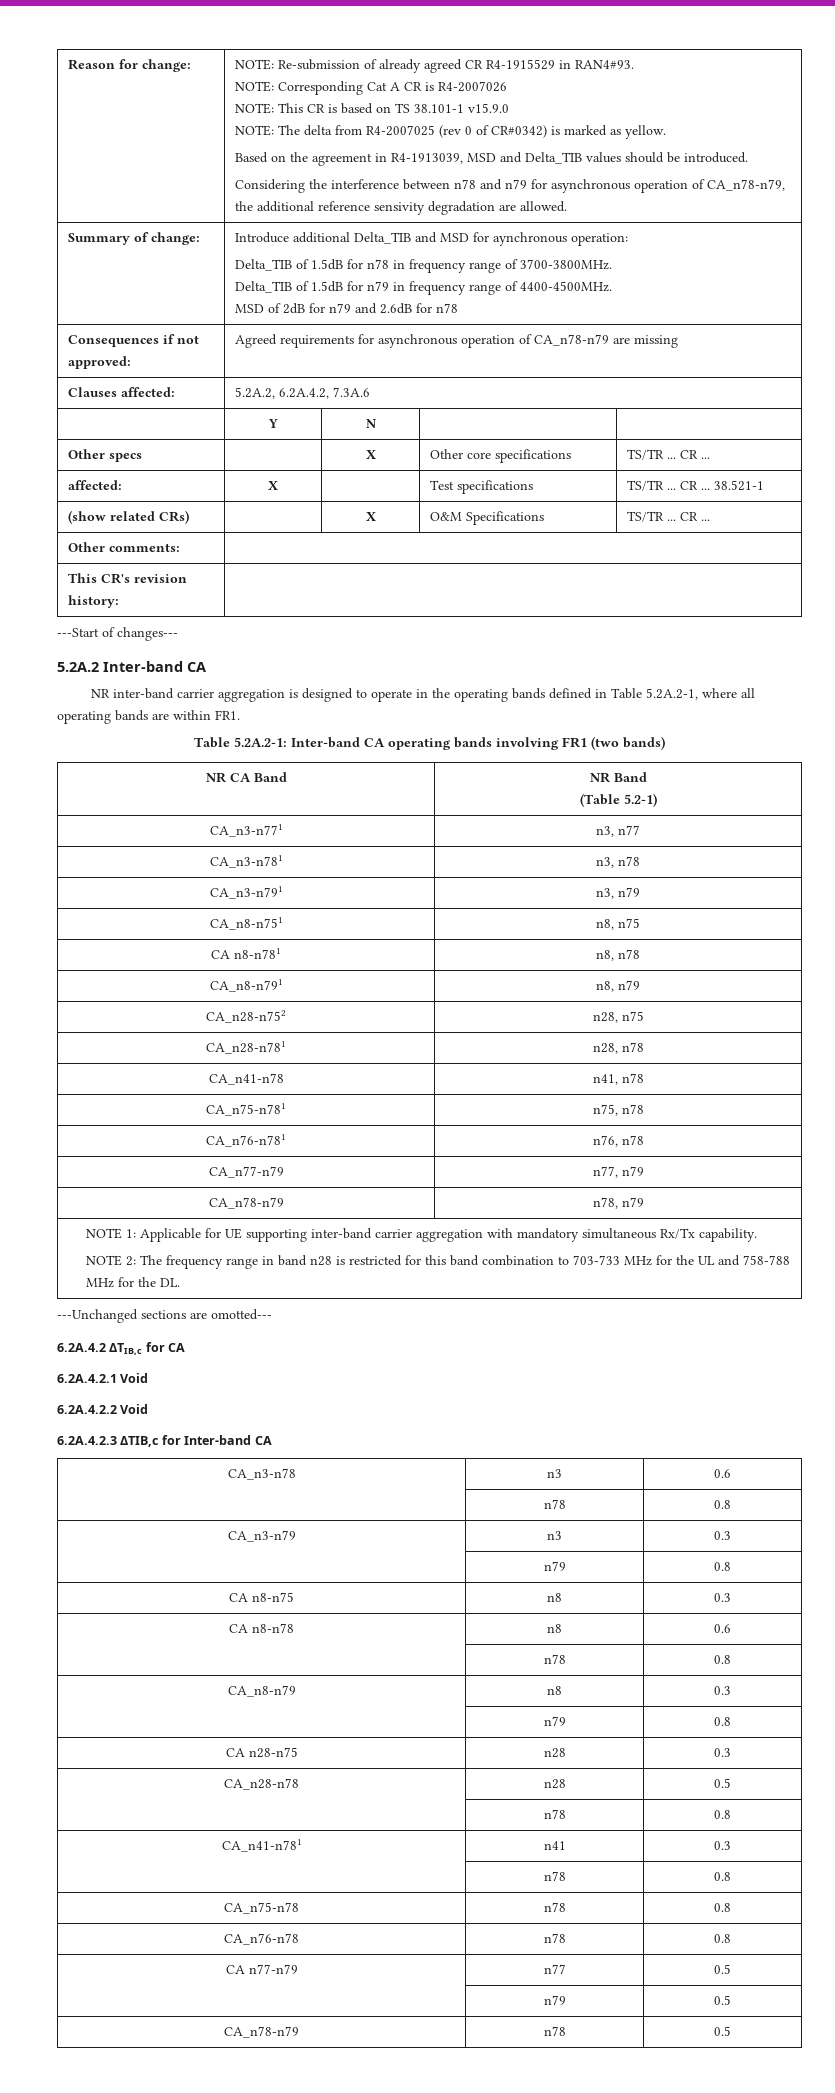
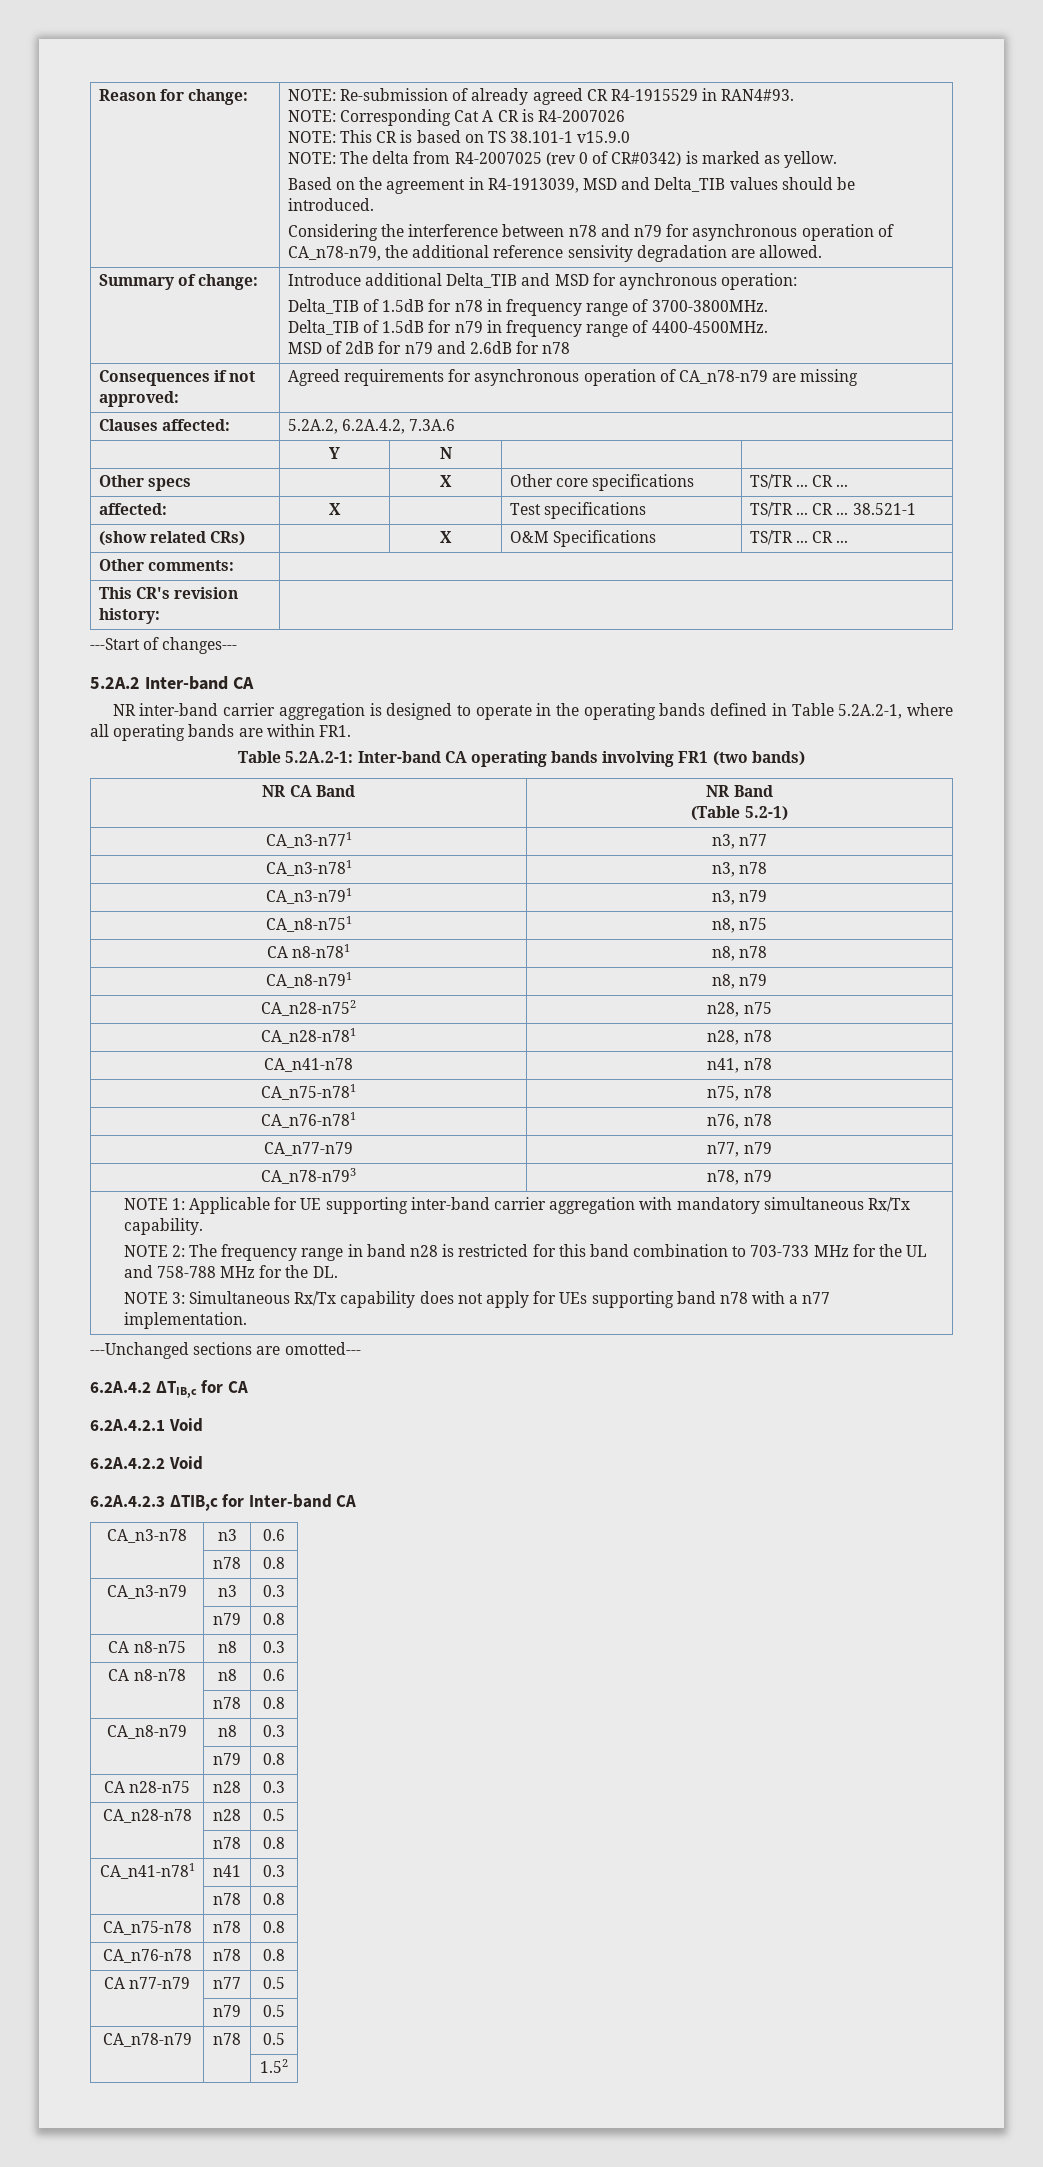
- CA_n78-n79 | n78, n79
+ CA_n78-n793 | n78, n79
+ NOTE 3: Simultaneous Rx/Tx capability does not apply for UEs supporting band n78 with a n77 implementation.
+ | | 1.52

